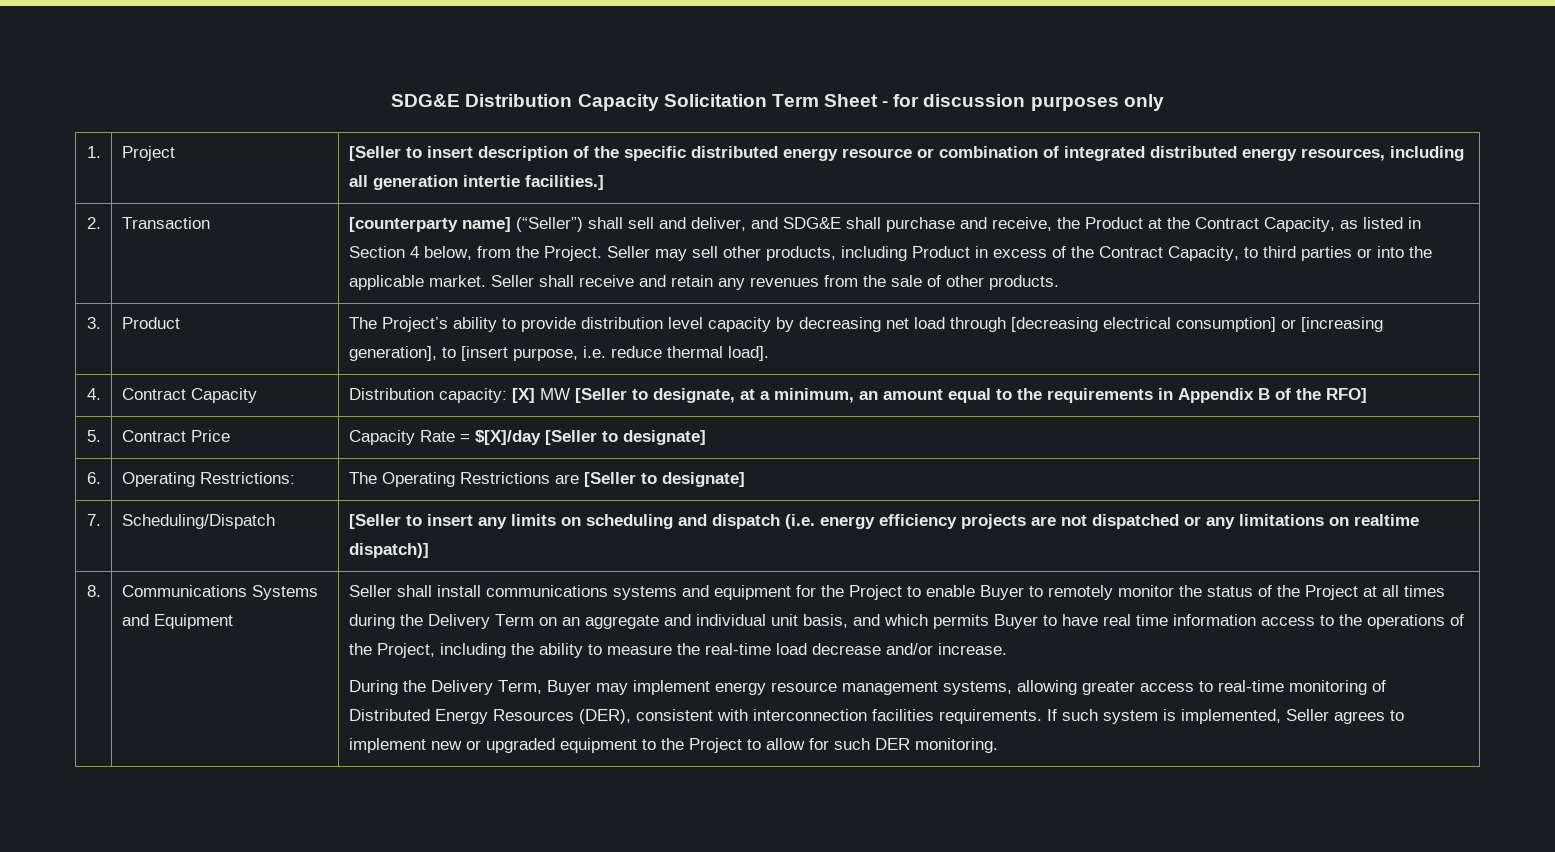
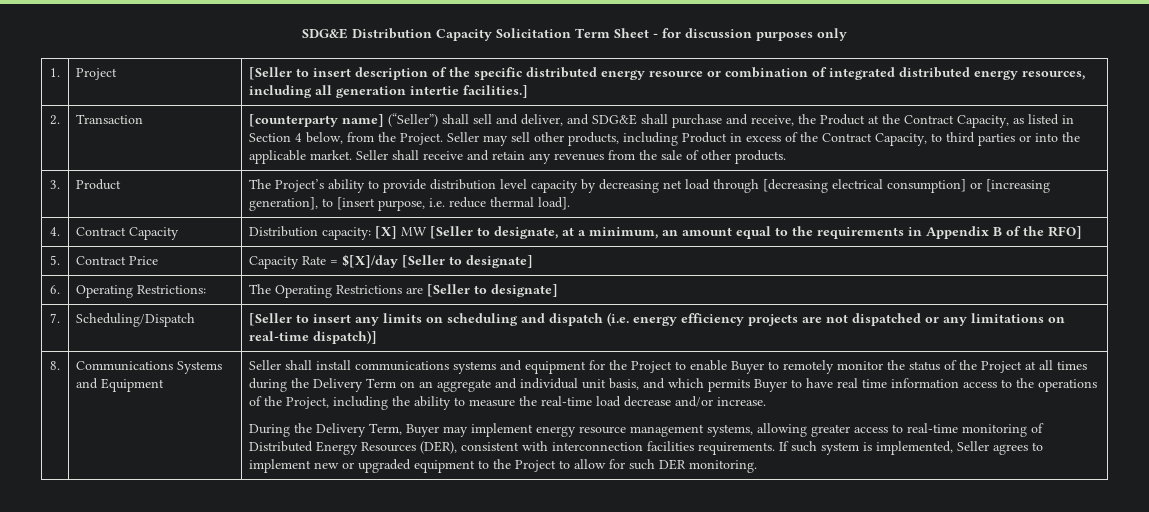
- 7. | Scheduling/Dispatch | [Seller to insert any limits on scheduling and dispatch (i.e. energy efficiency projects are not dispatched or any limitations on realtime dispatch)]
+ 7. | Scheduling/Dispatch | [Seller to insert any limits on scheduling and dispatch (i.e. energy efficiency projects are not dispatched or any limitations on real-time dispatch)]

